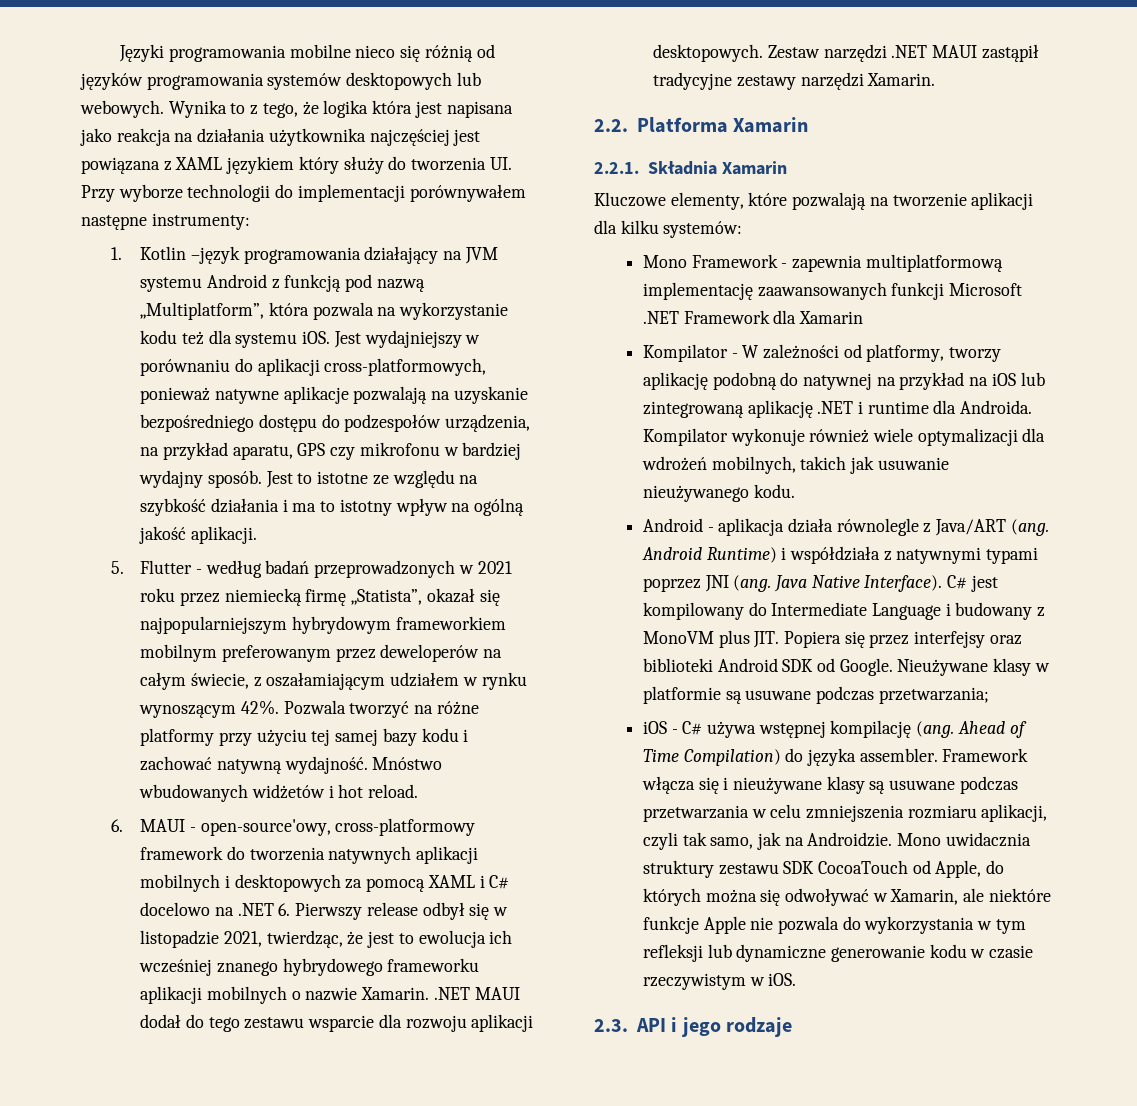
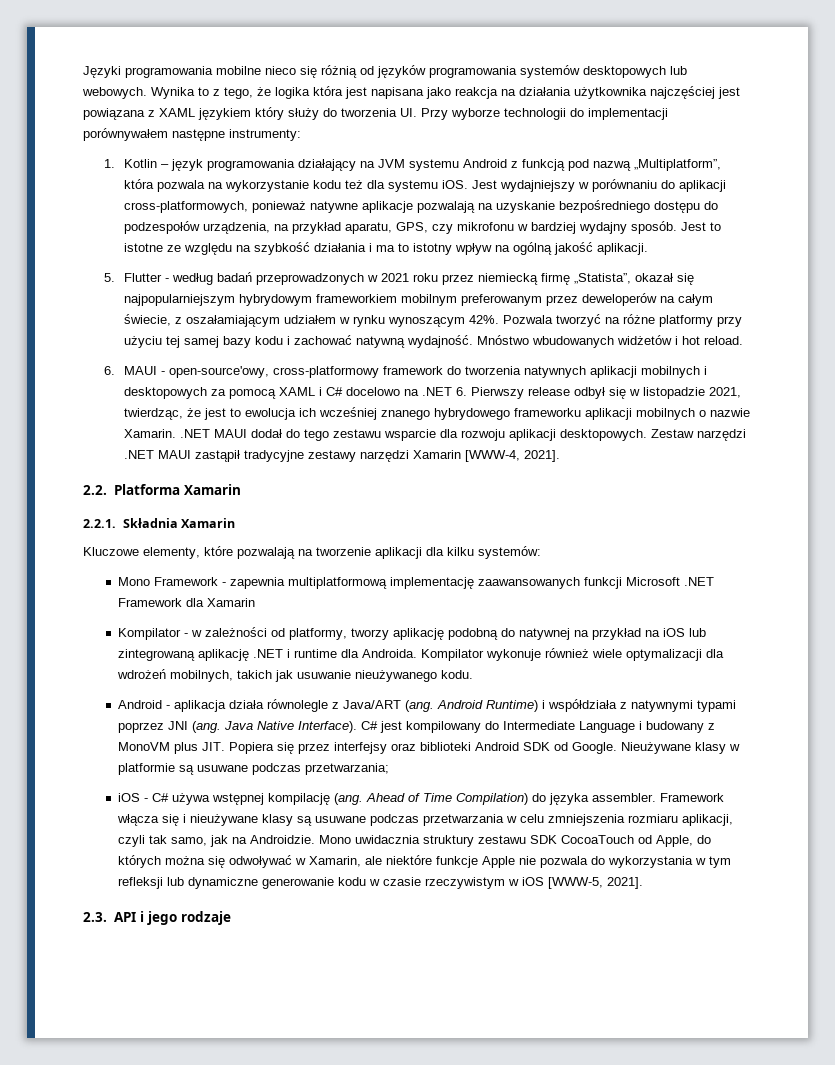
- 1. Kotlin –język programowania działający na JVM systemu Android z funkcją pod nazwą „Multiplatform”, która pozwala na wykorzystanie kodu też dla systemu iOS.
+ 1. Kotlin – język programowania działający na JVM systemu Android z funkcją pod nazwą „Multiplatform”, która pozwala na wykorzystanie kodu też dla systemu iOS.
- Jest wydajniejszy w porównaniu do aplikacji cross-platformowych, ponieważ natywne aplikacje pozwalają na uzyskanie bezpośredniego dostępu do podzespołów urządzenia, na przykład aparatu, GPS czy mikrofonu w bardziej wydajny sposób.
+ Jest wydajniejszy w porównaniu do aplikacji cross-platformowych, ponieważ natywne aplikacje pozwalają na uzyskanie bezpośredniego dostępu do podzespołów urządzenia, na przykład aparatu, GPS, czy mikrofonu w bardziej wydajny sposób.
- Zestaw narzędzi .NET MAUI zastąpił tradycyjne zestawy narzędzi Xamarin.
+ Zestaw narzędzi .NET MAUI zastąpił tradycyjne zestawy narzędzi Xamarin [WWW-4, 2021].
- Kompilator - W zależności od platformy, tworzy aplikację podobną do natywnej na przykład na iOS lub zintegrowaną aplikację .NET i runtime dla Androida.
+ Kompilator - w zależności od platformy, tworzy aplikację podobną do natywnej na przykład na iOS lub zintegrowaną aplikację .NET i runtime dla Androida.
- Mono uwidacznia struktury zestawu SDK CocoaTouch od Apple, do których można się odwoływać w Xamarin, ale niektóre funkcje Apple nie pozwala do wykorzystania w tym refleksji lub dynamiczne generowanie kodu w czasie rzeczywistym w iOS.
+ Mono uwidacznia struktury zestawu SDK CocoaTouch od Apple, do których można się odwoływać w Xamarin, ale niektóre funkcje Apple nie pozwala do wykorzystania w tym refleksji lub dynamiczne generowanie kodu w czasie rzeczywistym w iOS [WWW-5, 2021].

